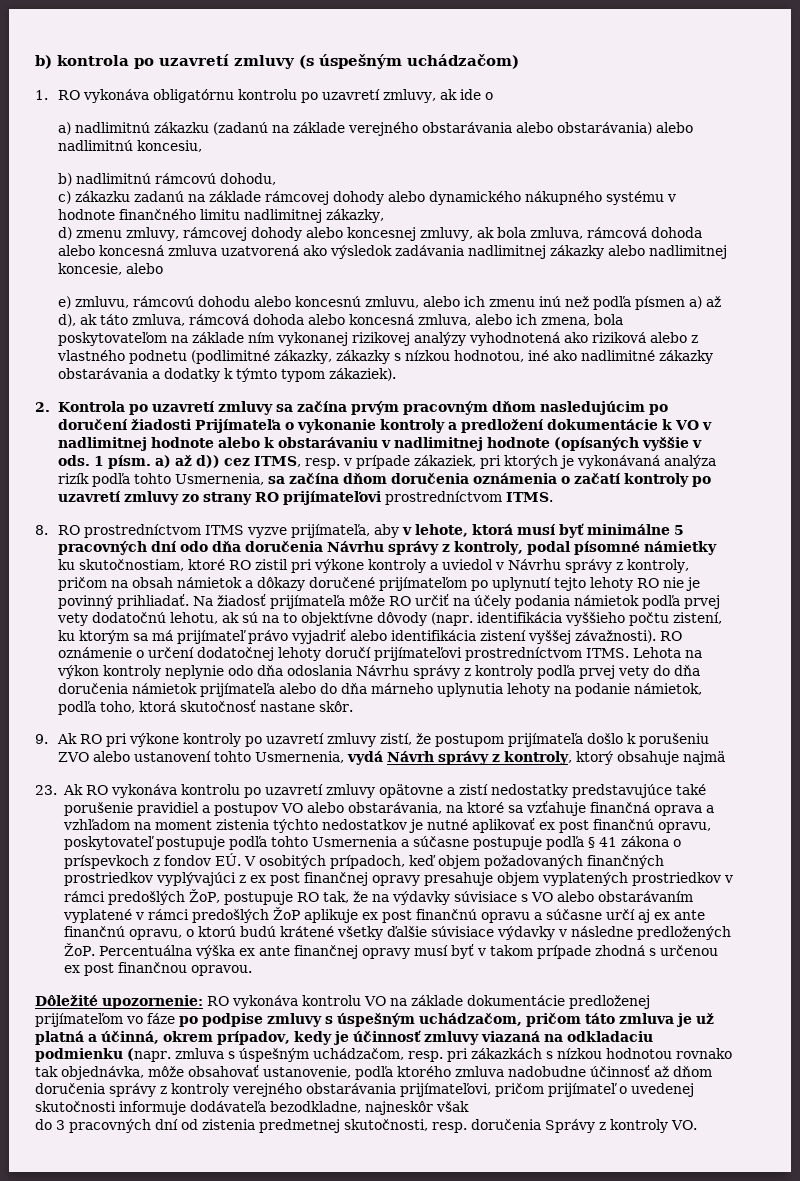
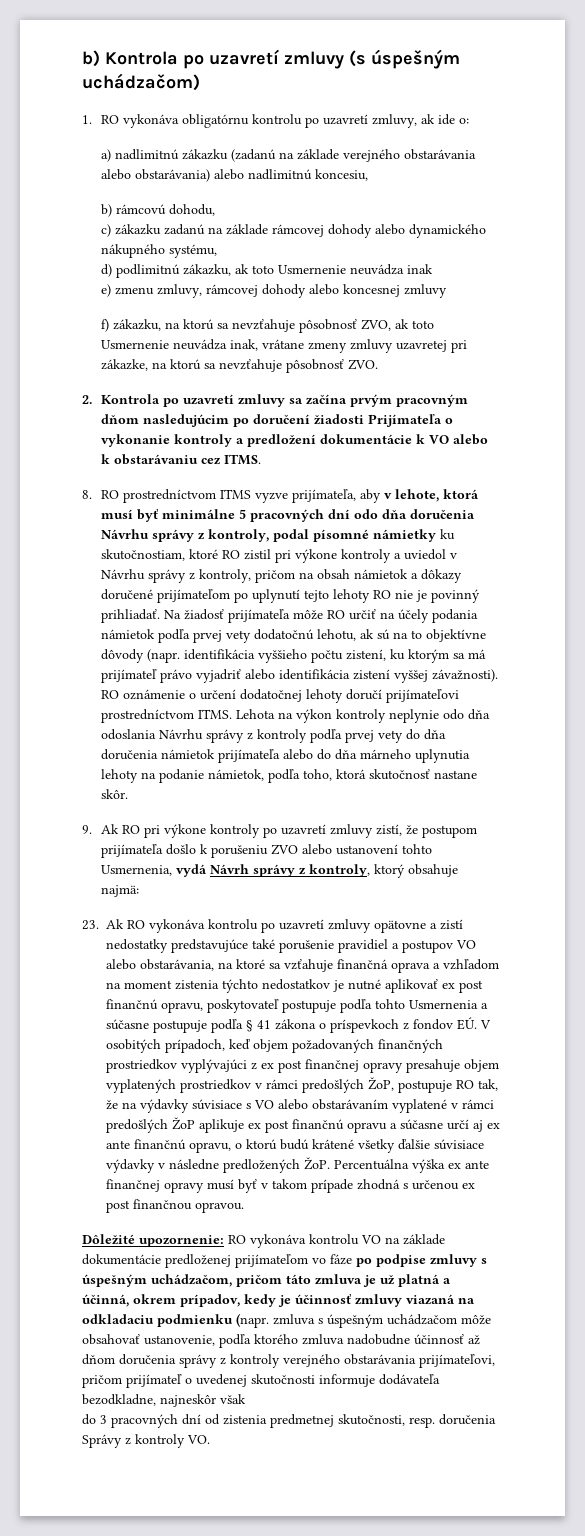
- b) kontrola po uzavretí zmluvy (s úspešným uchádzačom)
+ b) Kontrola po uzavretí zmluvy (s úspešným uchádzačom)
- 1. RO vykonáva obligatórnu kontrolu po uzavretí zmluvy, ak ide o
+ 1. RO vykonáva obligatórnu kontrolu po uzavretí zmluvy, ak ide o:
- b) nadlimitnú rámcovú dohodu,
+ b) rámcovú dohodu,
- c) zákazku zadanú na základe rámcovej dohody alebo dynamického nákupného systému v hodnote finančného limitu nadlimitnej zákazky,
- d) zmenu zmluvy, rámcovej dohody alebo koncesnej zmluvy, ak bola zmluva, rámcová dohoda alebo koncesná zmluva uzatvorená ako výsledok zadávania nadlimitnej zákazky alebo nadlimitnej koncesie, alebo
- e) zmluvu, rámcovú dohodu alebo koncesnú zmluvu, alebo ich zmenu inú než podľa písmen a) až d), ak táto zmluva, rámcová dohoda alebo koncesná zmluva, alebo ich zmena, bola poskytovateľom na základe ním vykonanej rizikovej analýzy vyhodnotená ako riziková alebo z vlastného podnetu (podlimitné zákazky, zákazky s nízkou hodnotou, iné ako nadlimitné zákazky obstarávania a dodatky k týmto typom zákaziek).
+ c) zákazku zadanú na základe rámcovej dohody alebo dynamického nákupného systému,
+ d) podlimitnú zákazku, ak toto Usmernenie neuvádza inak
+ e) zmenu zmluvy, rámcovej dohody alebo koncesnej zmluvy
+ f) zákazku, na ktorú sa nevzťahuje pôsobnosť ZVO, ak toto Usmernenie neuvádza inak, vrátane zmeny zmluvy uzavretej pri zákazke, na ktorú sa nevzťahuje pôsobnosť ZVO.
- 2. Kontrola po uzavretí zmluvy sa začína prvým pracovným dňom nasledujúcim po doručení žiadosti Prijímateľa o vykonanie kontroly a predložení dokumentácie k VO v nadlimitnej hodnote alebo k obstarávaniu v nadlimitnej hodnote (opísaných vyššie v ods. 1 písm. a) až d)) cez ITMS, resp. v prípade zákaziek, pri ktorých je vykonávaná analýza rizík podľa tohto Usmernenia, sa začína dňom doručenia oznámenia o začatí kontroly po uzavretí zmluvy zo strany RO prijímateľovi prostredníctvom ITMS.
+ 2. Kontrola po uzavretí zmluvy sa začína prvým pracovným dňom nasledujúcim po doručení žiadosti Prijímateľa o vykonanie kontroly a predložení dokumentácie k VO alebo k obstarávaniu cez ITMS.
- 9. Ak RO pri výkone kontroly po uzavretí zmluvy zistí, že postupom prijímateľa došlo k porušeniu ZVO alebo ustanovení tohto Usmernenia, vydá Návrh správy z kontroly, ktorý obsahuje najmä
+ 9. Ak RO pri výkone kontroly po uzavretí zmluvy zistí, že postupom prijímateľa došlo k porušeniu ZVO alebo ustanovení tohto Usmernenia, vydá Návrh správy z kontroly, ktorý obsahuje najmä:
- RO vykonáva kontrolu VO na základe dokumentácie predloženej prijímateľom vo fáze po podpise zmluvy s úspešným uchádzačom, pričom táto zmluva je už platná a účinná, okrem prípadov, kedy je účinnosť zmluvy viazaná na odkladaciu podmienku (napr. zmluva s úspešným uchádzačom, resp. pri zákazkách s nízkou hodnotou rovnako tak objednávka, môže obsahovať ustanovenie, podľa ktorého zmluva nadobudne účinnosť až dňom doručenia správy z kontroly verejného obstarávania prijímateľovi, pričom prijímateľ o uvedenej skutočnosti informuje dodávateľa bezodkladne, najneskôr však
+ RO vykonáva kontrolu VO na základe dokumentácie predloženej prijímateľom vo fáze po podpise zmluvy s úspešným uchádzačom, pričom táto zmluva je už platná a účinná, okrem prípadov, kedy je účinnosť zmluvy viazaná na odkladaciu podmienku (napr. zmluva s úspešným uchádzačom môže obsahovať ustanovenie, podľa ktorého zmluva nadobudne účinnosť až dňom doručenia správy z kontroly verejného obstarávania prijímateľovi, pričom prijímateľ o uvedenej skutočnosti informuje dodávateľa bezodkladne, najneskôr však

